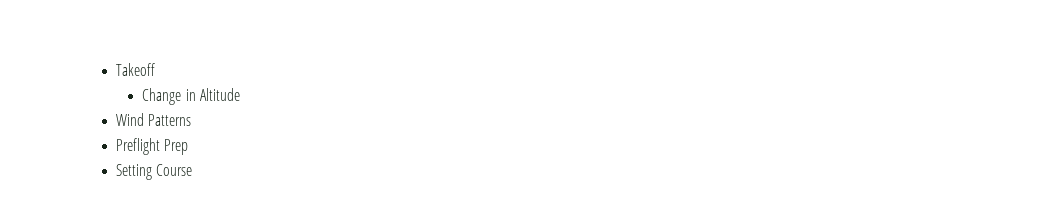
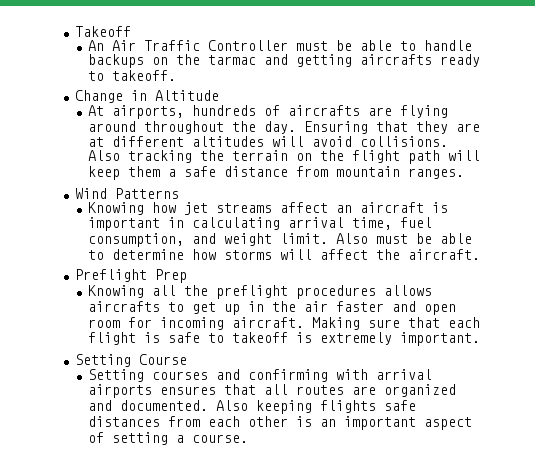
+ An Air Traffic Controller must be able to handle backups on the tarmac and getting aircrafts ready to takeoff.
  Change in Altitude
+ At airports, hundreds of aircrafts are flying around throughout the day. Ensuring that they are at different altitudes will avoid collisions. Also tracking the terrain on the flight path will keep them a safe distance from mountain ranges.
  Wind Patterns
+ Knowing how jet streams affect an aircraft is important in calculating arrival time, fuel consumption, and weight limit. Also must be able to determine how storms will affect the aircraft.
  Preflight Prep
+ Knowing all the preflight procedures allows aircrafts to get up in the air faster and open room for incoming aircraft. Making sure that each flight is safe to takeoff is extremely important.
  Setting Course
+ Setting courses and confirming with arrival airports ensures that all routes are organized and documented. Also keeping flights safe distances from each other is an important aspect of setting a course.

